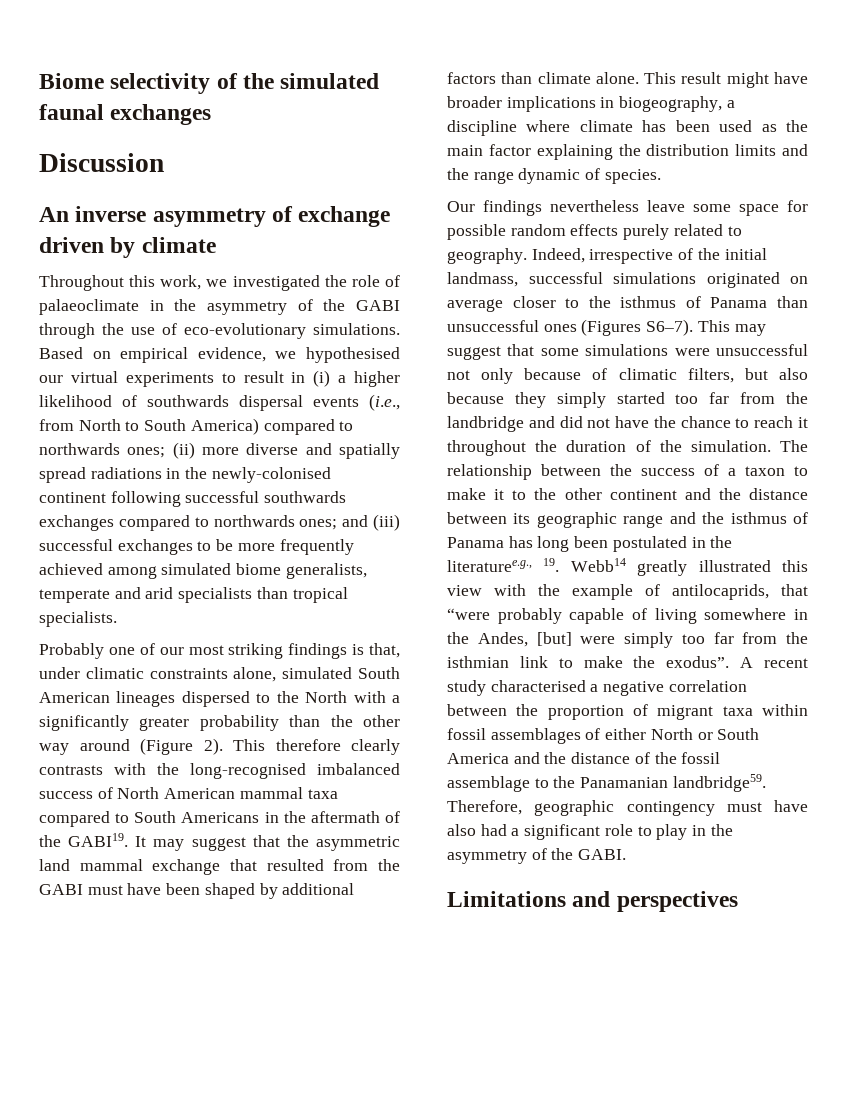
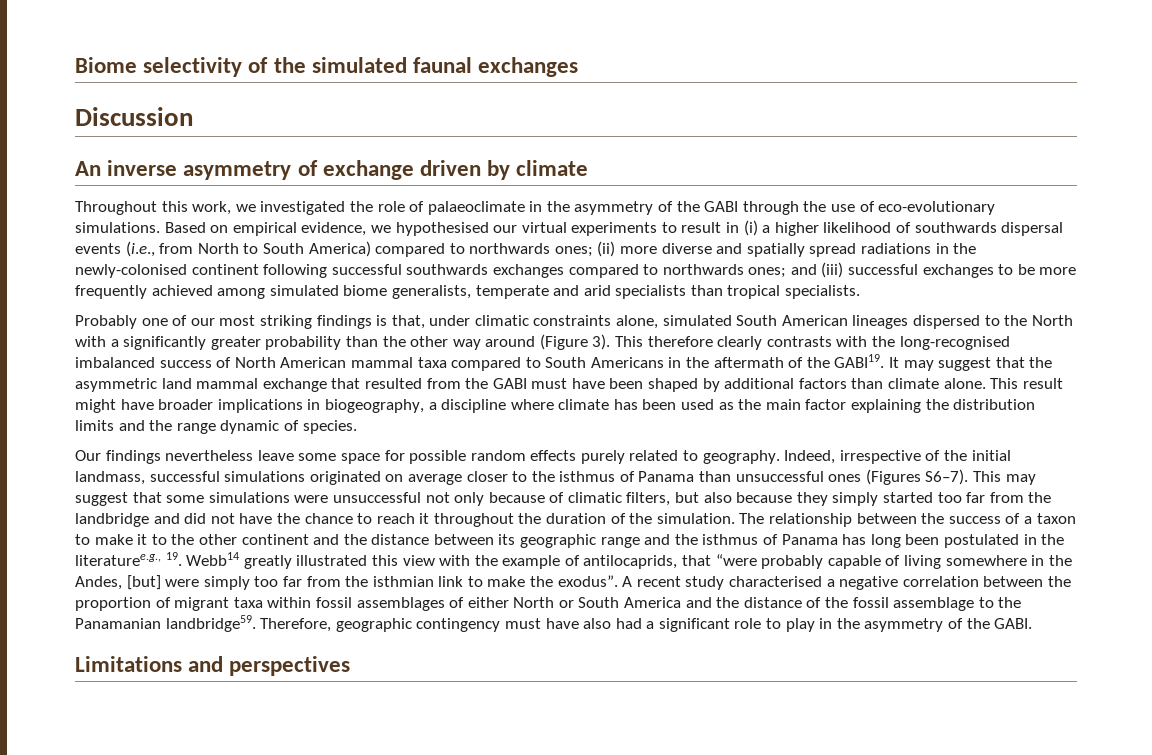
- Probably one of our most striking findings is that, under climatic constraints alone, simulated South American lineages dispersed to the North with a significantly greater probability than the other way around (Figure 2).
+ Probably one of our most striking findings is that, under climatic constraints alone, simulated South American lineages dispersed to the North with a significantly greater probability than the other way around (Figure 3).

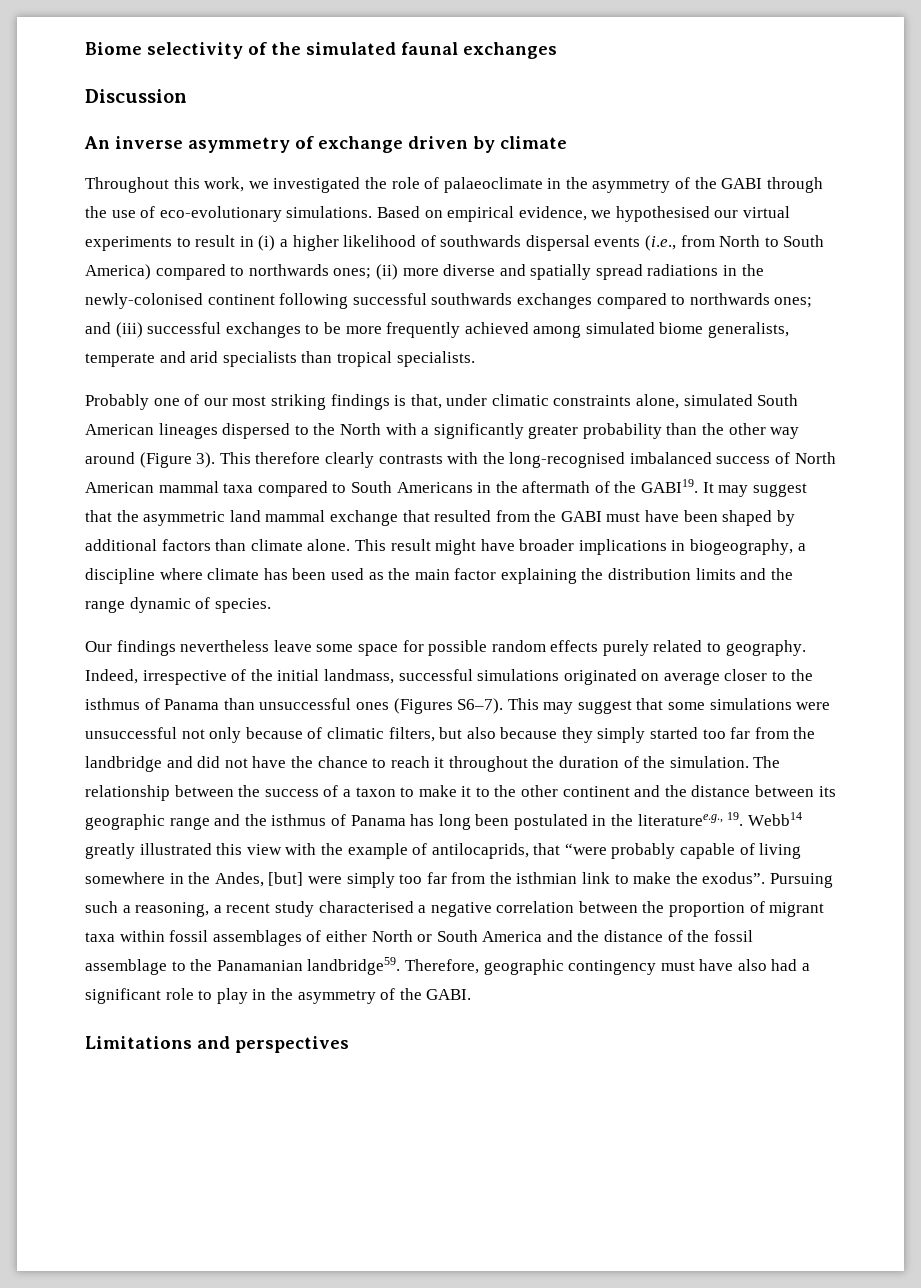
- A recent study characterised a negative correlation between the proportion of migrant taxa within fossil assemblages of either North or South America and the distance of the fossil assemblage to the Panamanian landbridge59.
+ Pursuing such a reasoning, a recent study characterised a negative correlation between the proportion of migrant taxa within fossil assemblages of either North or South America and the distance of the fossil assemblage to the Panamanian landbridge59.

